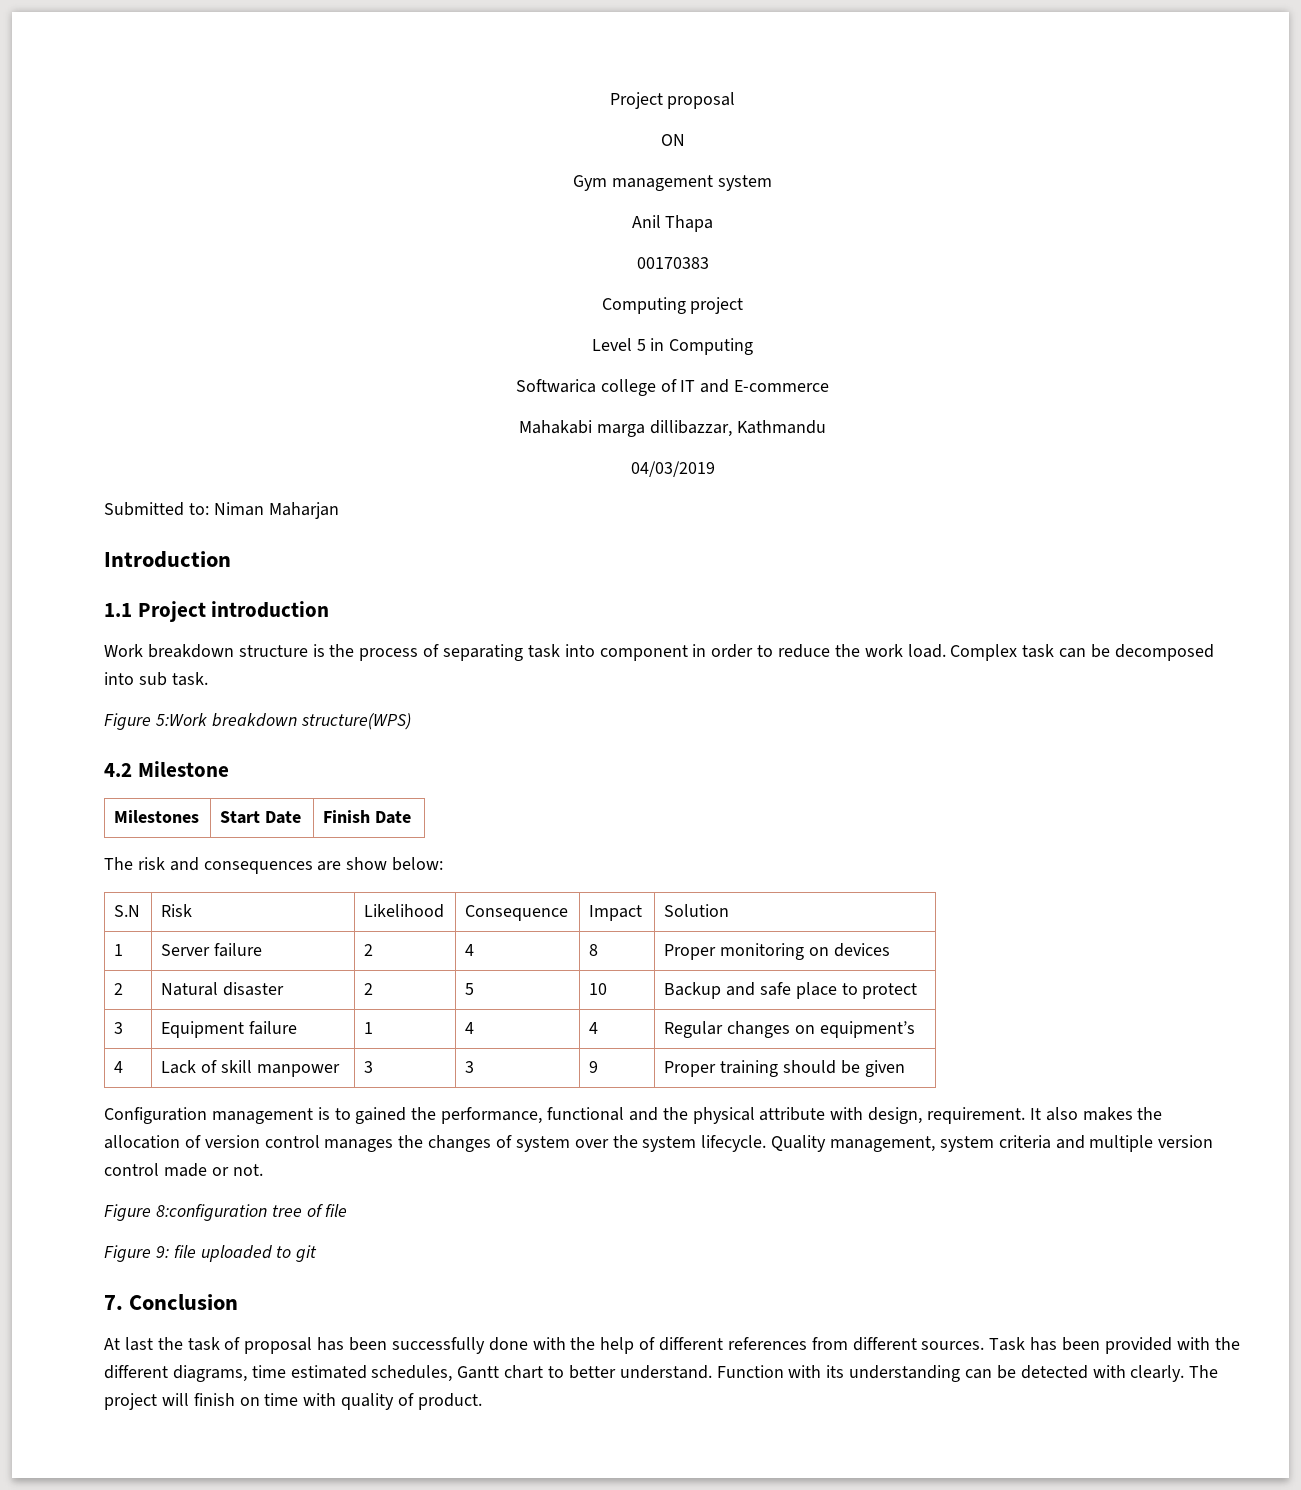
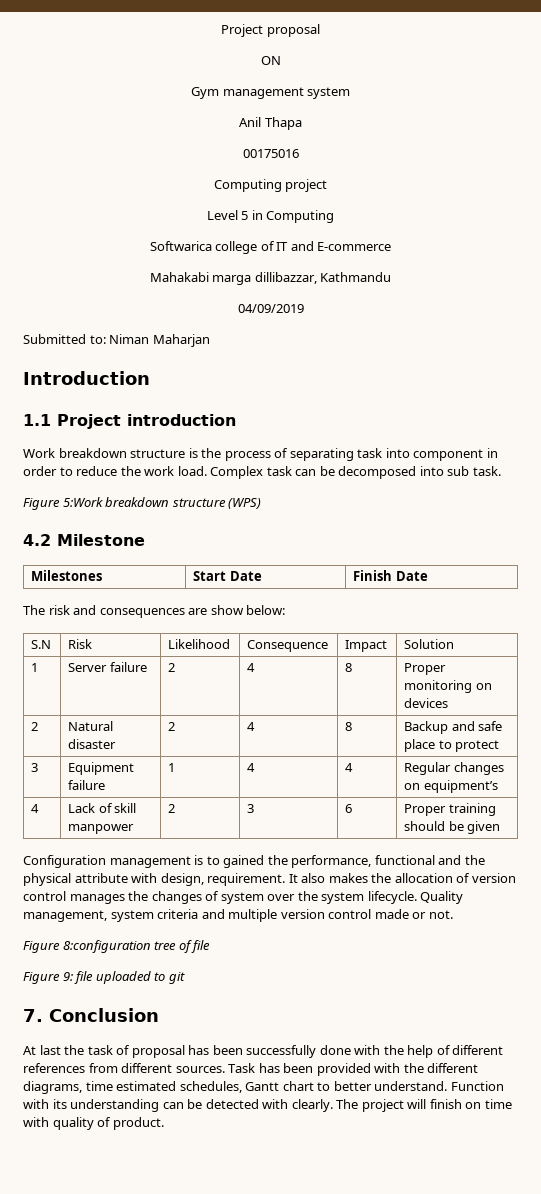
- 00170383
+ 00175016
- 04/03/2019
+ 04/09/2019
- Figure 5:Work breakdown structure(WPS)
+ Figure 5:Work breakdown structure (WPS)
- 2 | Natural disaster | 2 | 5 | 10 | Backup and safe place to protect
+ 2 | Natural disaster | 2 | 4 | 8 | Backup and safe place to protect
- 4 | Lack of skill manpower | 3 | 3 | 9 | Proper training should be given
+ 4 | Lack of skill manpower | 2 | 3 | 6 | Proper training should be given

